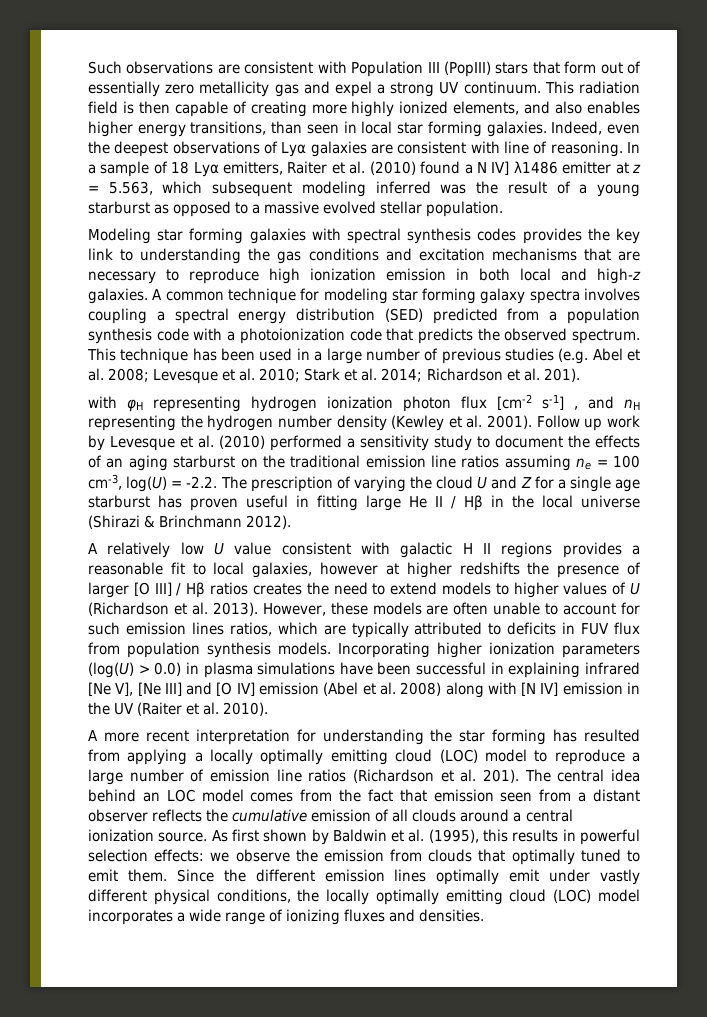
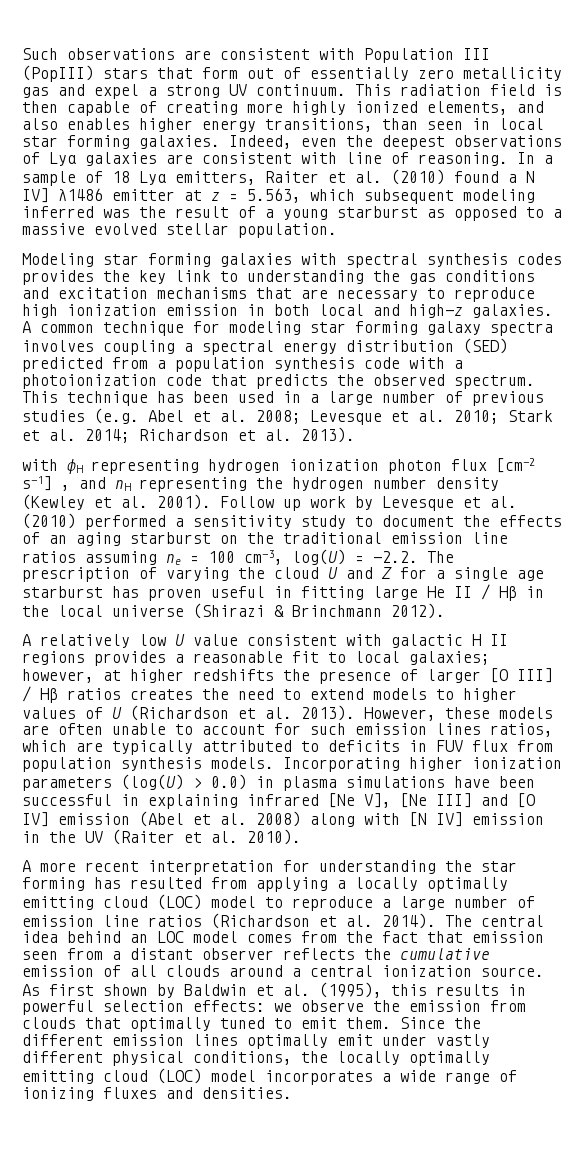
- This technique has been used in a large number of previous studies (e.g. Abel et al. 2008; Levesque et al. 2010; Stark et al. 2014; Richardson et al. 201).
+ This technique has been used in a large number of previous studies (e.g. Abel et al. 2008; Levesque et al. 2010; Stark et al. 2014; Richardson et al. 2013).
- A relatively low U value consistent with galactic H II regions provides a reasonable fit to local galaxies, however at higher redshifts the presence of larger [O III] / Hβ ratios creates the need to extend models to higher values of U (Richardson et al. 2013).
+ A relatively low U value consistent with galactic H II regions provides a reasonable fit to local galaxies; however, at higher redshifts the presence of larger [O III] / Hβ ratios creates the need to extend models to higher values of U (Richardson et al. 2013).
- A more recent interpretation for understanding the star forming has resulted from applying a locally optimally emitting cloud (LOC) model to reproduce a large number of emission line ratios (Richardson et al. 201).
+ A more recent interpretation for understanding the star forming has resulted from applying a locally optimally emitting cloud (LOC) model to reproduce a large number of emission line ratios (Richardson et al. 2014).

